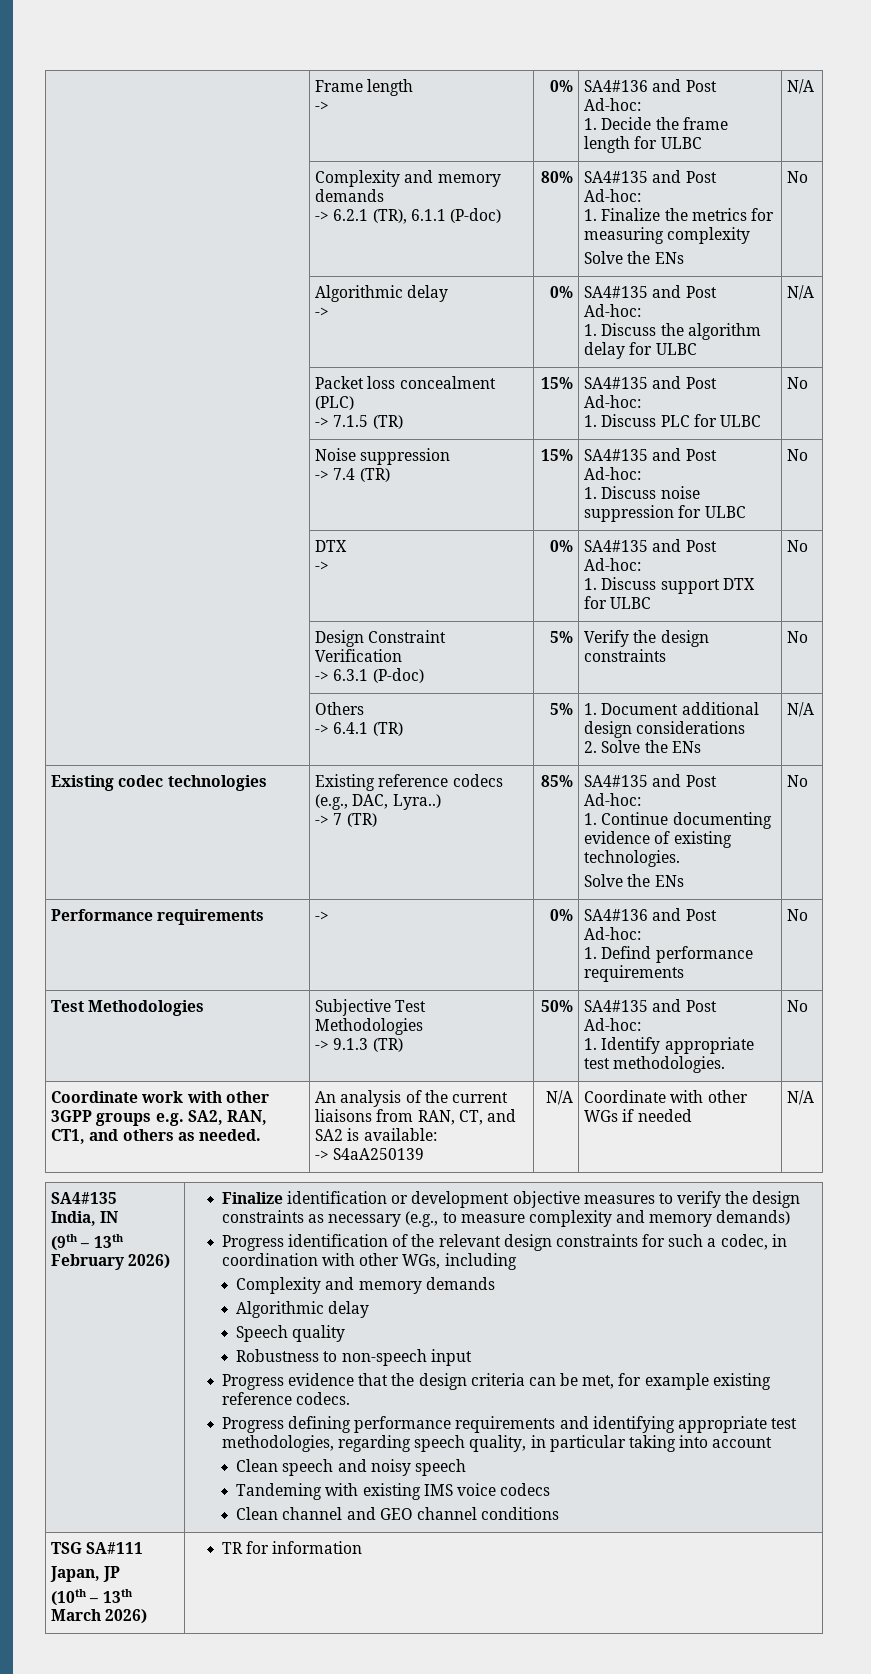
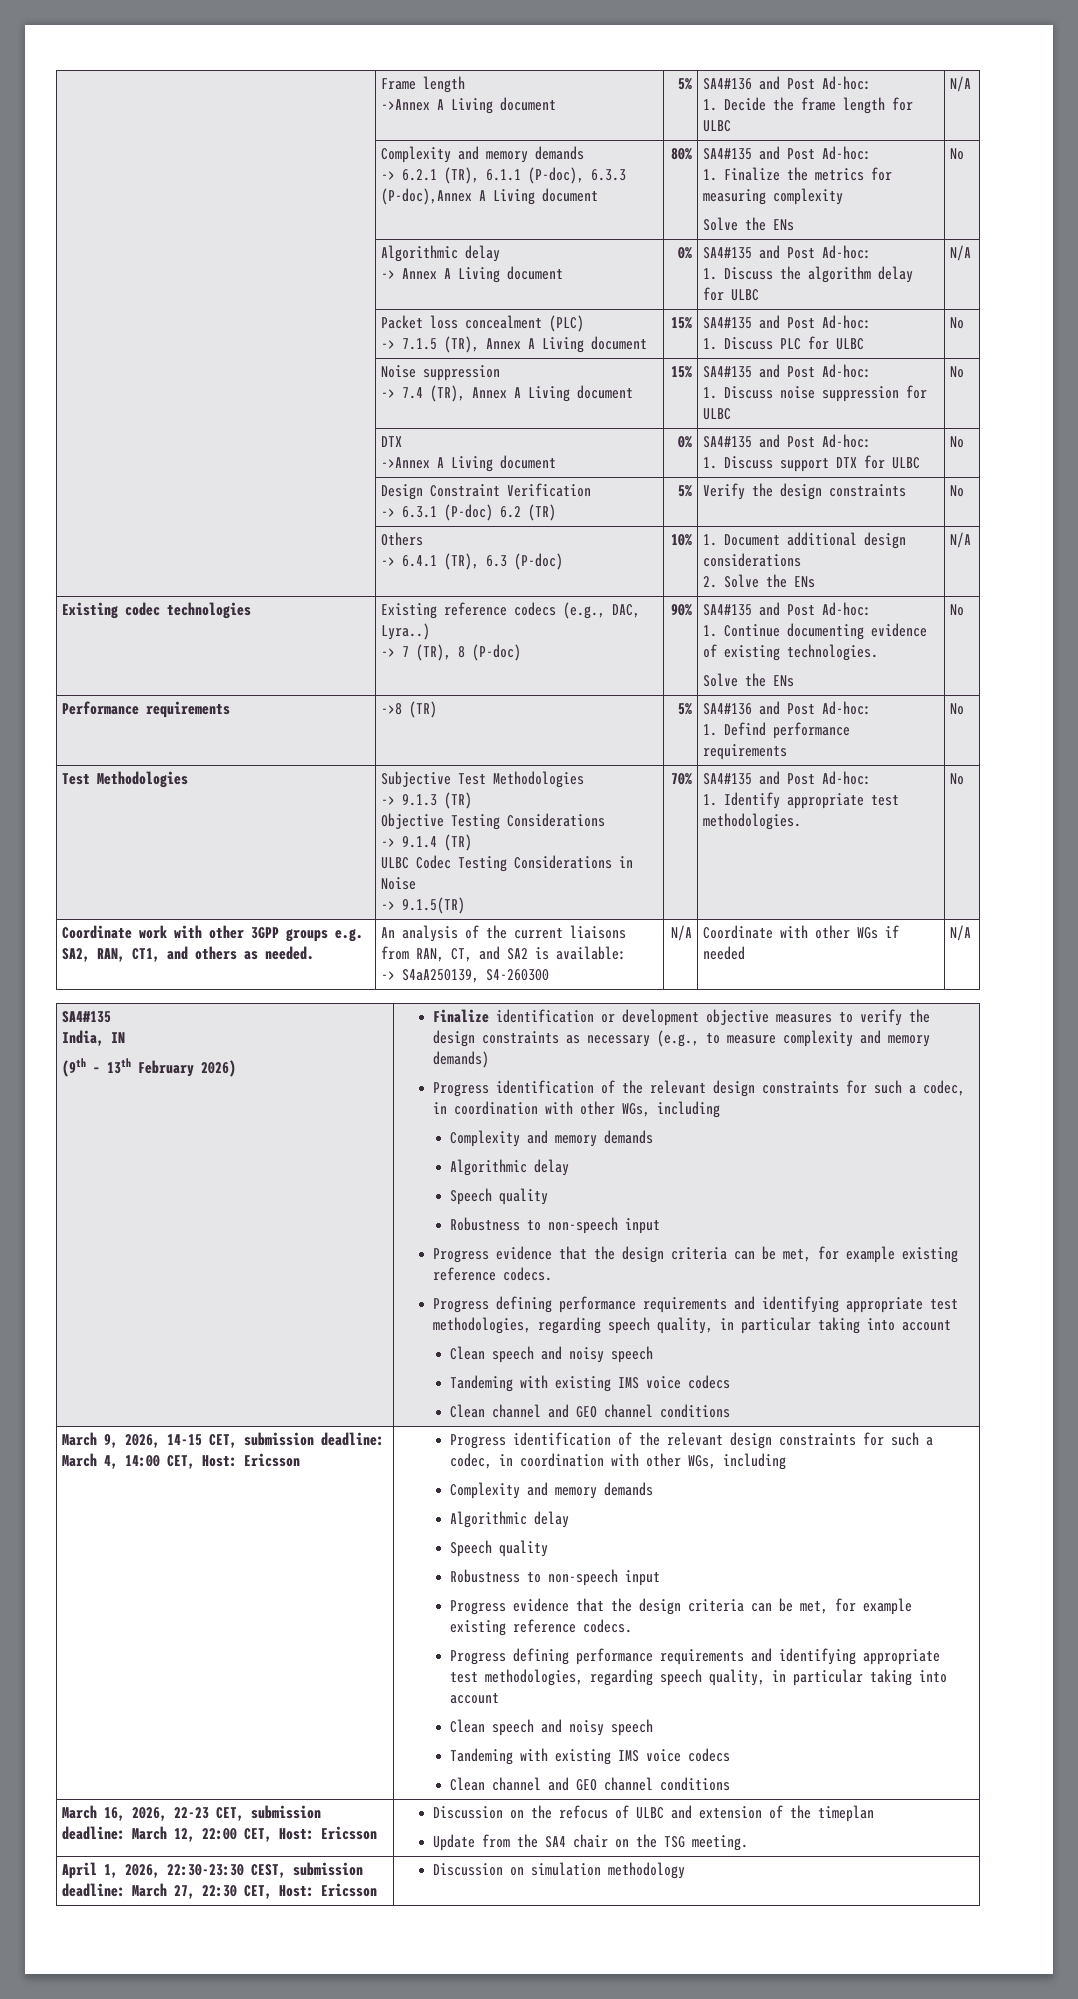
  | Frame length
- -> | 0% | SA4#136 and Post Ad-hoc:
+ ->Annex A Living document | 5% | SA4#136 and Post Ad-hoc:
  | Complexity and memory demands
- -> 6.2.1 (TR), 6.1.1 (P-doc) | 80% | SA4#135 and Post Ad-hoc:
+ -> 6.2.1 (TR), 6.1.1 (P-doc), 6.3.3 (P-doc),Annex A Living document | 80% | SA4#135 and Post Ad-hoc:
  | Algorithmic delay
- -> | 0% | SA4#135 and Post Ad-hoc:
+ -> Annex A Living document | 0% | SA4#135 and Post Ad-hoc:
  | Packet loss concealment (PLC)
- -> 7.1.5 (TR) | 15% | SA4#135 and Post Ad-hoc:
+ -> 7.1.5 (TR), Annex A Living document | 15% | SA4#135 and Post Ad-hoc:
  | Noise suppression
- -> 7.4 (TR) | 15% | SA4#135 and Post Ad-hoc:
+ -> 7.4 (TR), Annex A Living document | 15% | SA4#135 and Post Ad-hoc:
  | DTX
- -> | 0% | SA4#135 and Post Ad-hoc:
+ ->Annex A Living document | 0% | SA4#135 and Post Ad-hoc:
  | Design Constraint Verification
- -> 6.3.1 (P-doc) | 5% | Verify the design constraints | No
+ -> 6.3.1 (P-doc) 6.2 (TR) | 5% | Verify the design constraints | No
  | Others
- -> 6.4.1 (TR) | 5% | 1. Document additional design considerations
+ -> 6.4.1 (TR), 6.3 (P-doc) | 10% | 1. Document additional design considerations
  Existing codec technologies | Existing reference codecs (e.g., DAC, Lyra..)
- -> 7 (TR) | 85% | SA4#135 and Post Ad-hoc:
+ -> 7 (TR), 8 (P-doc) | 90% | SA4#135 and Post Ad-hoc:
- Performance requirements | -> | 0% | SA4#136 and Post Ad-hoc:
+ Performance requirements | ->8 (TR) | 5% | SA4#136 and Post Ad-hoc:
  Test Methodologies | Subjective Test Methodologies
- -> 9.1.3 (TR) | 50% | SA4#135 and Post Ad-hoc:
+ -> 9.1.3 (TR)
+ Objective Testing Considerations
+ -> 9.1.4 (TR)
+ ULBC Codec Testing Considerations in Noise
+ -> 9.1.5(TR) | 70% | SA4#135 and Post Ad-hoc:
  Coordinate work with other 3GPP groups e.g. SA2, RAN, CT1, and others as needed. | An analysis of the current liaisons from RAN, CT, and SA2 is available:
- -> S4aA250139 | N/A | Coordinate with other WGs if needed | N/A
+ -> S4aA250139, S4-260300 | N/A | Coordinate with other WGs if needed | N/A
- TSG SA#111
- Japan, JP
- (10th – 13th March 2026) | TR for information
+ March 9, 2026, 14-15 CET, submission deadline: March 4, 14:00 CET, Host: Ericsson | Progress identification of the relevant design constraints for such a codec, in coordination with other WGs, including
+ Complexity and memory demands
+ Algorithmic delay
+ Speech quality
+ Robustness to non-speech input
+ Progress evidence that the design criteria can be met, for example existing reference codecs.
+ Progress defining performance requirements and identifying appropriate test methodologies, regarding speech quality, in particular taking into account
+ Clean speech and noisy speech
+ Tandeming with existing IMS voice codecs
+ Clean channel and GEO channel conditions
+ March 16, 2026, 22-23 CET, submission deadline: March 12, 22:00 CET, Host: Ericsson | Discussion on the refocus of ULBC and extension of the timeplan
+ Update from the SA4 chair on the TSG meeting.
+ April 1, 2026, 22:30-23:30 CEST, submission deadline: March 27, 22:30 CET, Host: Ericsson | Discussion on simulation methodology

